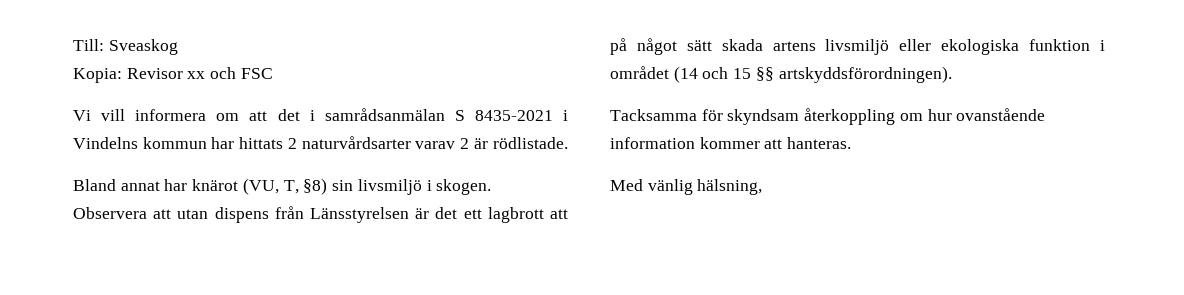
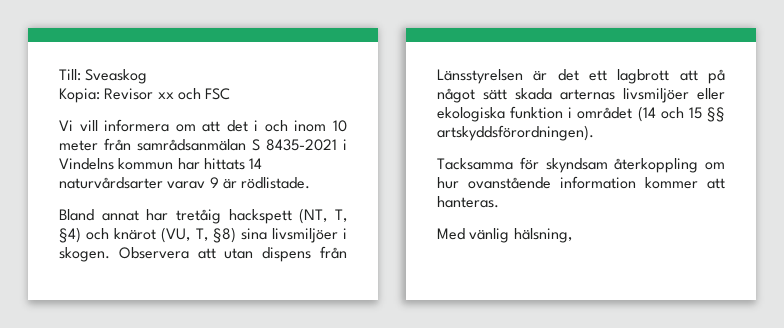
- Vi vill informera om att det i samrådsanmälan S 8435-2021 i Vindelns kommun har hittats 2 naturvårdsarter varav 2 är rödlistade.
+ Vi vill informera om att det i och inom 10 meter från samrådsanmälan S 8435-2021 i Vindelns kommun har hittats 14 naturvårdsarter varav 9 är rödlistade.
- Bland annat har knärot (VU, T, §8) sin livsmiljö i skogen.
+ Bland annat har tretåig hackspett (NT, T, §4) och knärot (VU, T, §8) sina livsmiljöer i skogen.
- Observera att utan dispens från Länsstyrelsen är det ett lagbrott att på något sätt skada artens livsmiljö eller ekologiska funktion i området (14 och 15 §§ artskyddsförordningen).
+ Observera att utan dispens från Länsstyrelsen är det ett lagbrott att på något sätt skada arternas livsmiljöer eller ekologiska funktion i området (14 och 15 §§ artskyddsförordningen).

